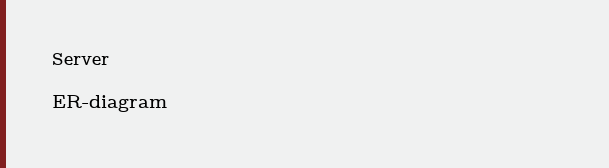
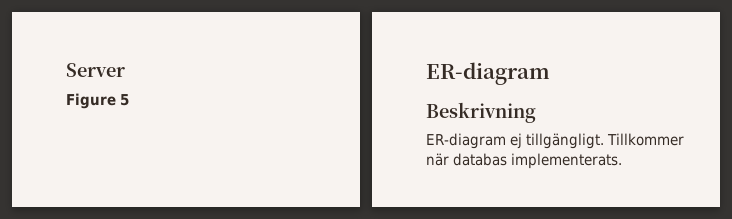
+ Figure 5
  ER-diagram
+ Beskrivning
+ ER-diagram ej tillgängligt. Tillkommer när databas implementerats.

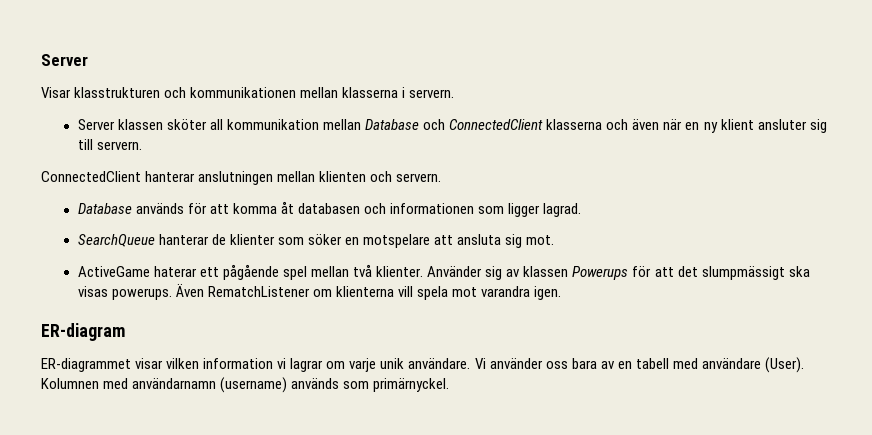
- Figure 5
+ Visar klasstrukturen och kommunikationen mellan klasserna i servern.
+ Server klassen sköter all kommunikation mellan Database och ConnectedClient klasserna och även när en ny klient ansluter sig till servern.
+ ConnectedClient hanterar anslutningen mellan klienten och servern.
+ Database används för att komma åt databasen och informationen som ligger lagrad.
+ SearchQueue hanterar de klienter som söker en motspelare att ansluta sig mot.
+ ActiveGame haterar ett pågående spel mellan två klienter. Använder sig av klassen Powerups för att det slumpmässigt ska visas powerups. Även RematchListener om klienterna vill spela mot varandra igen.
  ER-diagram
- Beskrivning
- ER-diagram ej tillgängligt. Tillkommer när databas implementerats.
+ ER-diagrammet visar vilken information vi lagrar om varje unik användare. Vi använder oss bara av en tabell med användare (User). Kolumnen med användarnamn (username) används som primärnyckel.

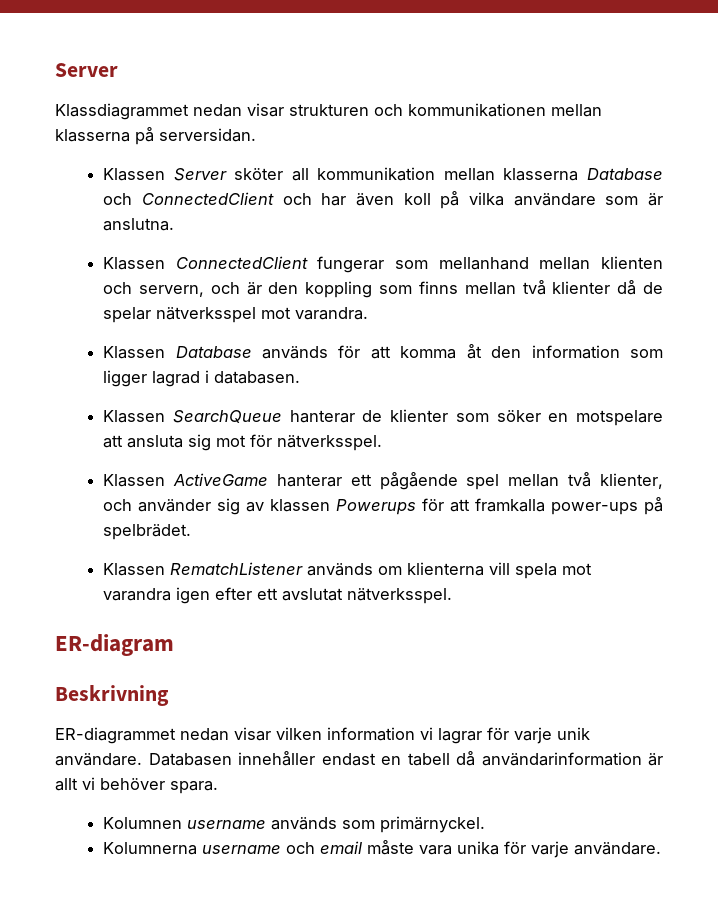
- Visar klasstrukturen och kommunikationen mellan klasserna i servern.
- Server klassen sköter all kommunikation mellan Database och ConnectedClient klasserna och även när en ny klient ansluter sig till servern.
- ConnectedClient hanterar anslutningen mellan klienten och servern.
- Database används för att komma åt databasen och informationen som ligger lagrad.
- SearchQueue hanterar de klienter som söker en motspelare att ansluta sig mot.
- ActiveGame haterar ett pågående spel mellan två klienter. Använder sig av klassen Powerups för att det slumpmässigt ska visas powerups. Även RematchListener om klienterna vill spela mot varandra igen.
+ Klassdiagrammet nedan visar strukturen och kommunikationen mellan klasserna på serversidan.
+ Klassen Server sköter all kommunikation mellan klasserna Database och ConnectedClient och har även koll på vilka användare som är anslutna.
+ Klassen ConnectedClient fungerar som mellanhand mellan klienten och servern, och är den koppling som finns mellan två klienter då de spelar nätverksspel mot varandra.
+ Klassen Database används för att komma åt den information som ligger lagrad i databasen.
+ Klassen SearchQueue hanterar de klienter som söker en motspelare att ansluta sig mot för nätverksspel.
+ Klassen ActiveGame hanterar ett pågående spel mellan två klienter, och använder sig av klassen Powerups för att framkalla power-ups på spelbrädet.
+ Klassen RematchListener används om klienterna vill spela mot varandra igen efter ett avslutat nätverksspel.
+ Beskrivning
- ER-diagrammet visar vilken information vi lagrar om varje unik användare.
+ ER-diagrammet nedan visar vilken information vi lagrar för varje unik användare.
- Vi använder oss bara av en tabell med användare (User). Kolumnen med användarnamn (username) används som primärnyckel.
+ Databasen innehåller endast en tabell då användarinformation är allt vi behöver spara.
+ Kolumnen username används som primärnyckel.
+ Kolumnerna username och email måste vara unika för varje användare.

